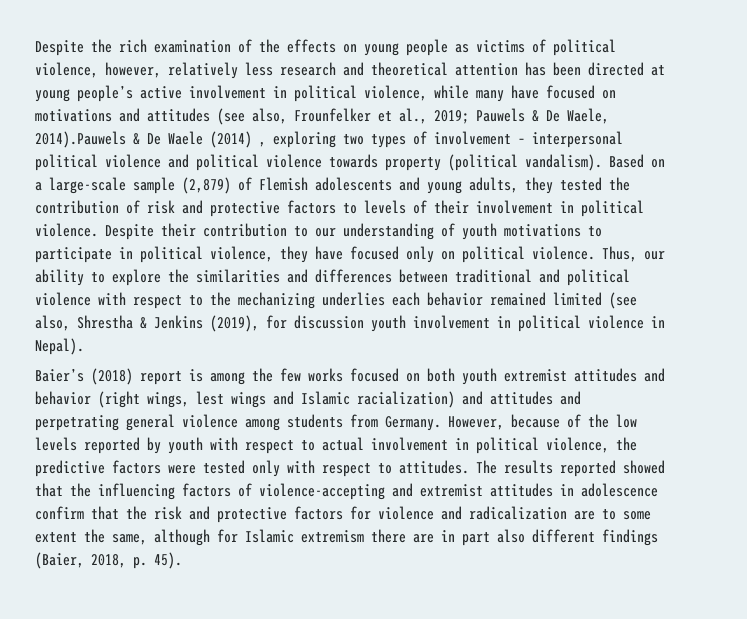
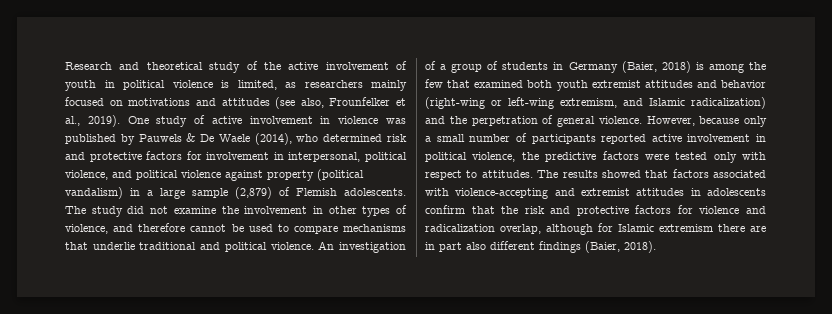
- Despite the rich examination of the effects on young people as victims of political violence, however, relatively less research and theoretical attention has been directed at young people’s active involvement in political violence, while many have focused on motivations and attitudes (see also, Frounfelker et al., 2019; Pauwels & De Waele, 2014).Pauwels & De Waele (2014) , exploring two types of involvement – interpersonal political violence and political violence towards property (political vandalism). Based on a large-scale sample (2,879) of Flemish adolescents and young adults, they tested the contribution of risk and protective factors to levels of their involvement in political violence. Despite their contribution to our understanding of youth motivations to participate in political violence, they have focused only on political violence. Thus, our ability to explore the similarities and differences between traditional and political violence with respect to the mechanizing underlies each behavior remained limited (see also, Shrestha & Jenkins (2019), for discussion youth involvement in political violence in Nepal).
- Baier’s (2018) report is among the few works focused on both youth extremist attitudes and behavior (right wings, lest wings and Islamic racialization) and attitudes and perpetrating general violence among students from Germany. However, because of the low levels reported by youth with respect to actual involvement in political violence, the predictive factors were tested only with respect to attitudes.
+ Research and theoretical study of the active involvement of youth in political violence is limited, as researchers mainly focused on motivations and attitudes (see also, Frounfelker et al., 2019). One study of active involvement in violence was published by Pauwels & De Waele (2014), who determined risk and protective factors for involvement in interpersonal, political violence, and political violence against property (political vandalism) in a large sample (2,879) of Flemish adolescents. The study did not examine the involvement in other types of violence, and therefore cannot be used to compare mechanisms that underlie traditional and political violence. An investigation of a group of students in Germany (Baier, 2018) is among the few that examined both youth extremist attitudes and behavior (right-wing or left-wing extremism, and Islamic radicalization) and the perpetration of general violence. However, because only a small number of participants reported active involvement in political violence, the predictive factors were tested only with respect to attitudes.
- The results reported showed that the influencing factors of violence-accepting and extremist attitudes in adolescence confirm that the risk and protective factors for violence and radicalization are to some extent the same, although for Islamic extremism there are in part also different findings (Baier, 2018, p. 45).
+ The results showed that factors associated with violence-accepting and extremist attitudes in adolescents confirm that the risk and protective factors for violence and radicalization overlap, although for Islamic extremism there are in part also different findings (Baier, 2018).

